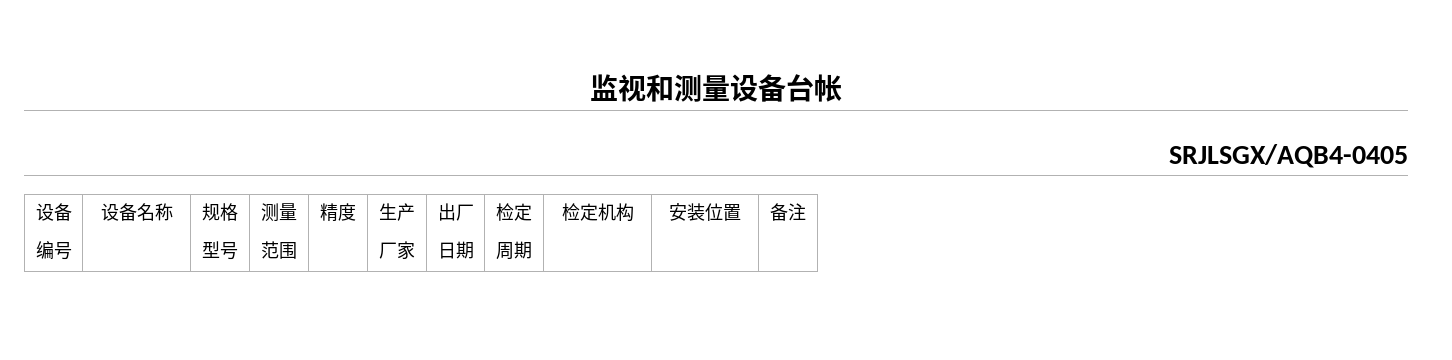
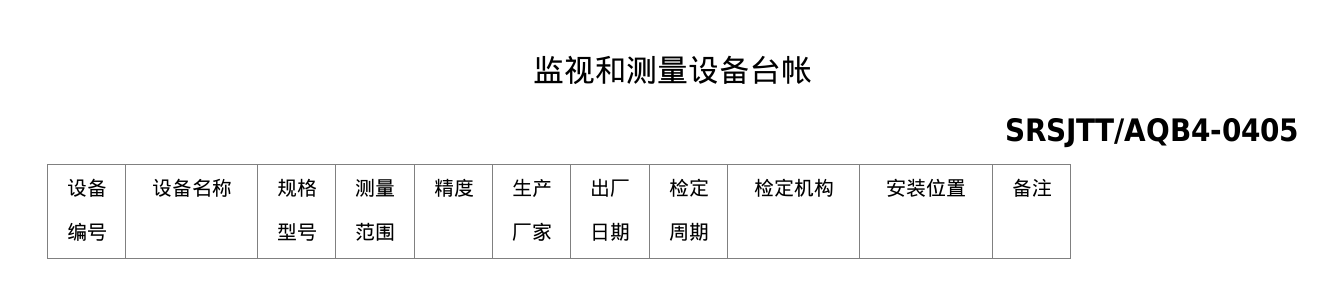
- SRJLSGX/AQB4-0405
+ SRSJTT/AQB4-0405

